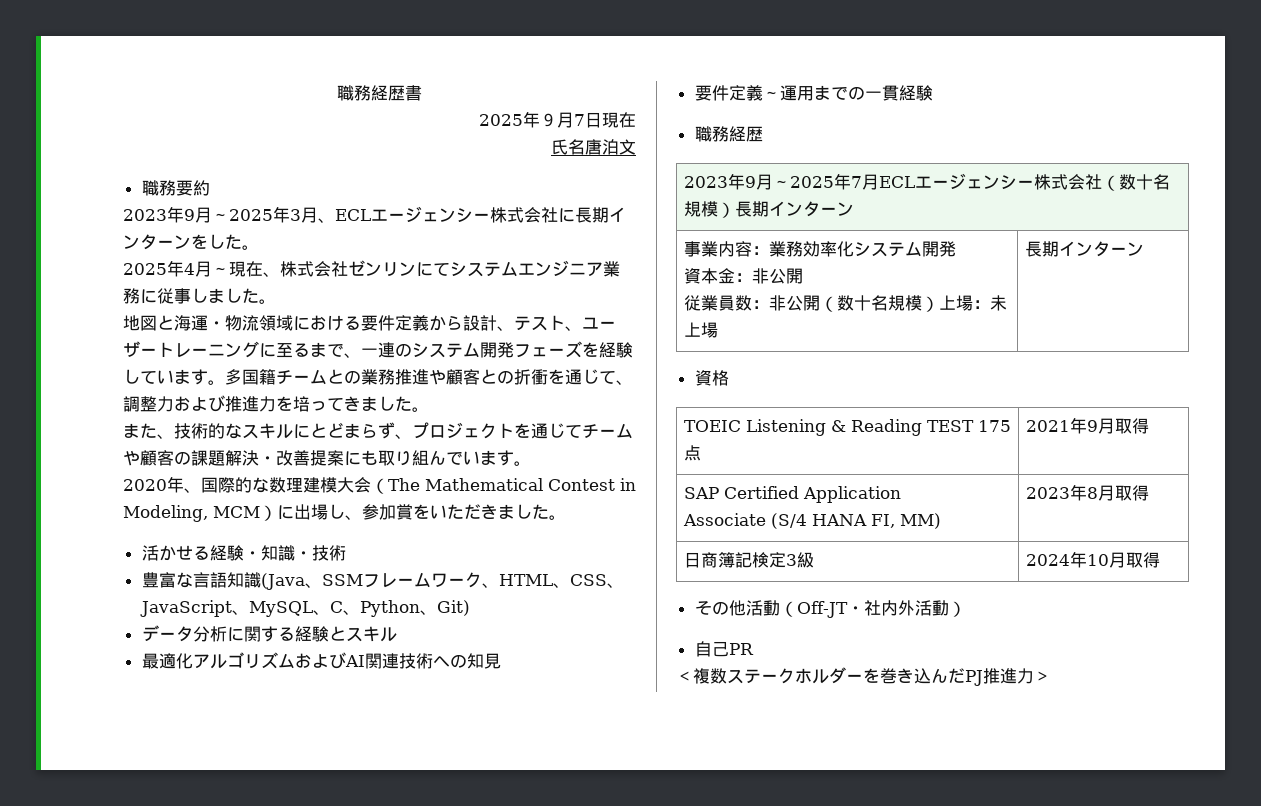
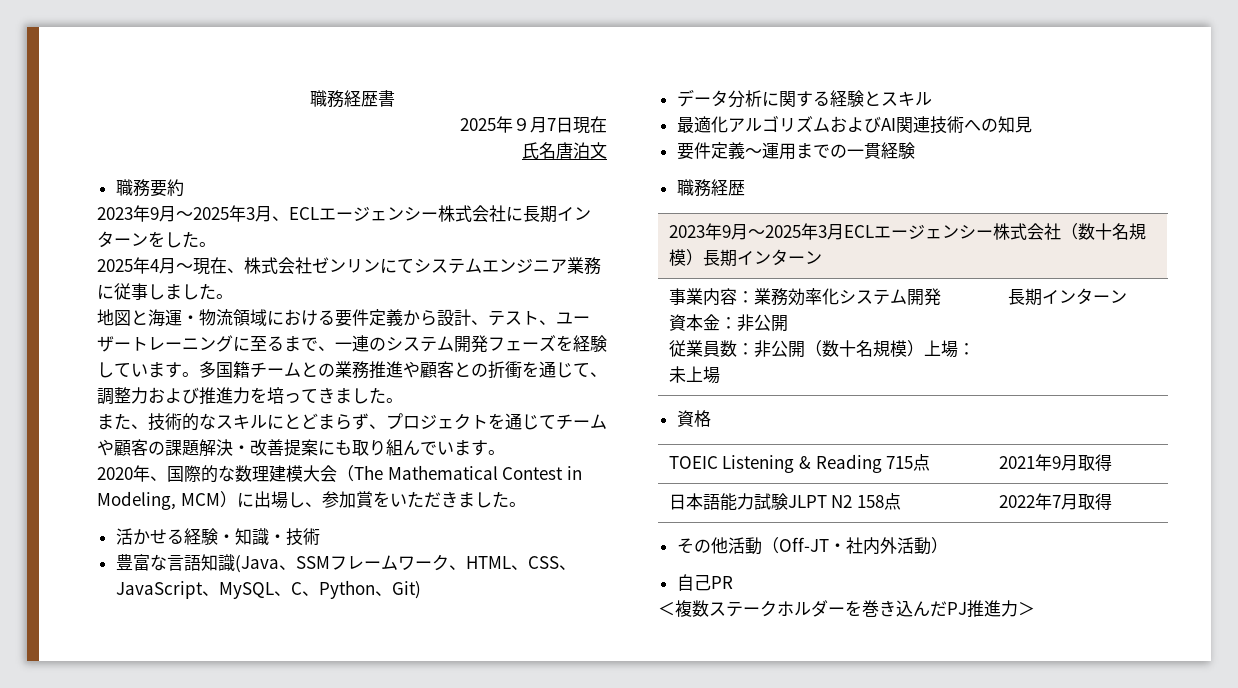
- 2023年9月～2025年7月ECLエージェンシー株式会社（数十名規模）長期インターン
+ 2023年9月～2025年3月ECLエージェンシー株式会社（数十名規模）長期インターン
- TOEIC Listening & Reading TEST 175点 | 2021年9月取得
+ TOEIC Listening & Reading 715点 | 2021年9月取得
- SAP Certified Application
- Associate (S/4 HANA FI, MM) | 2023年8月取得
- 日商簿記検定3級 | 2024年10月取得
+ 日本語能力試験JLPT N2 158点 | 2022年7月取得

